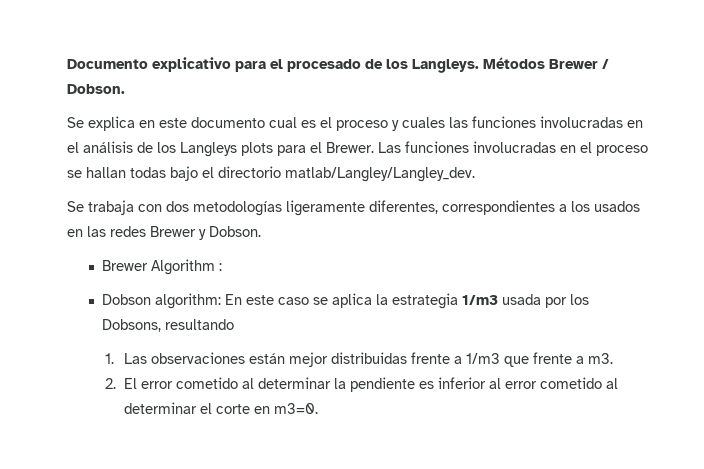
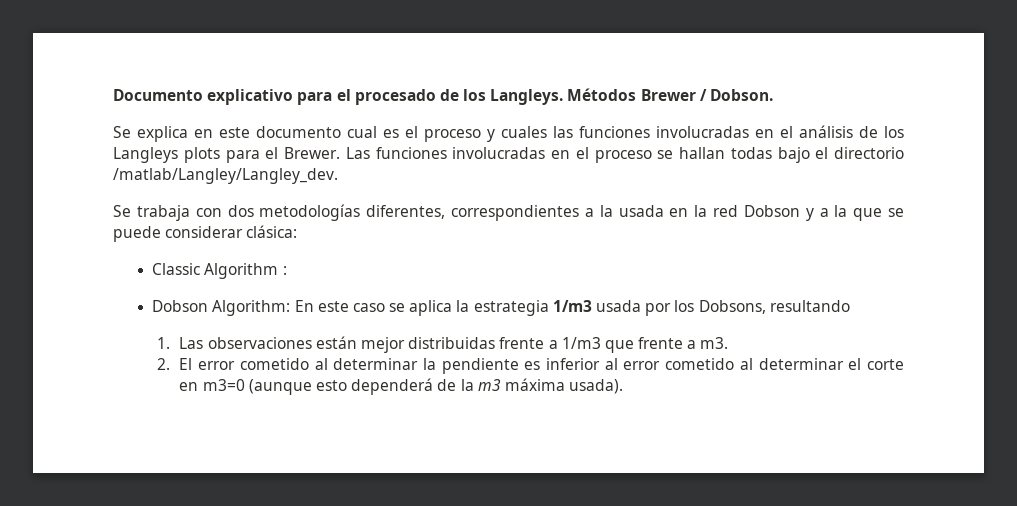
- Las funciones involucradas en el proceso se hallan todas bajo el directorio matlab/Langley/Langley_dev.
+ Las funciones involucradas en el proceso se hallan todas bajo el directorio /matlab/Langley/Langley_dev.
- Se trabaja con dos metodologías ligeramente diferentes, correspondientes a los usados en las redes Brewer y Dobson.
- Brewer Algorithm :
+ Se trabaja con dos metodologías diferentes, correspondientes a la usada en la red Dobson y a la que se puede considerar clásica:
+ Classic Algorithm :
- Dobson algorithm: En este caso se aplica la estrategia 1/m3 usada por los Dobsons, resultando
+ Dobson Algorithm: En este caso se aplica la estrategia 1/m3 usada por los Dobsons, resultando
- 2. El error cometido al determinar la pendiente es inferior al error cometido al determinar el corte en m3=0.
+ 2. El error cometido al determinar la pendiente es inferior al error cometido al determinar el corte en m3=0 (aunque esto dependerá de la m3 máxima usada).

